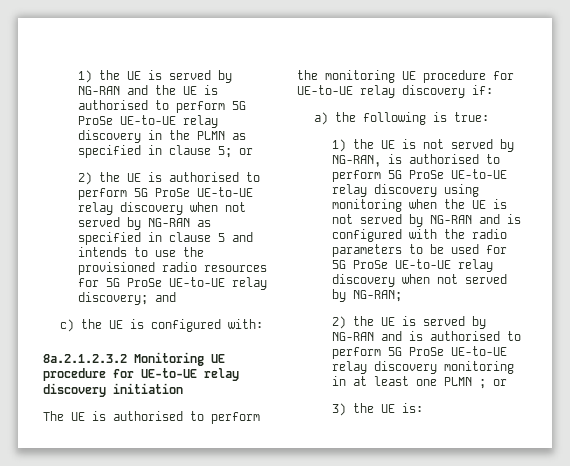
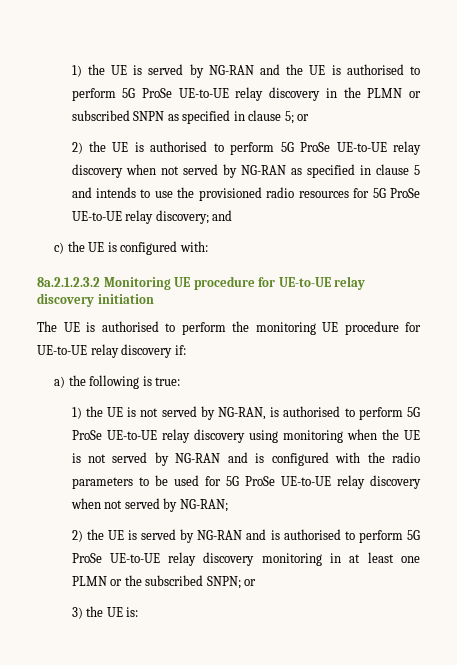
- 1) the UE is served by NG-RAN and the UE is authorised to perform 5G ProSe UE-to-UE relay discovery in the PLMN as specified in clause 5; or
+ 1) the UE is served by NG-RAN and the UE is authorised to perform 5G ProSe UE-to-UE relay discovery in the PLMN or subscribed SNPN as specified in clause 5; or
- 2) the UE is served by NG-RAN and is authorised to perform 5G ProSe UE-to-UE relay discovery monitoring in at least one PLMN ; or
+ 2) the UE is served by NG-RAN and is authorised to perform 5G ProSe UE-to-UE relay discovery monitoring in at least one PLMN or the subscribed SNPN; or

